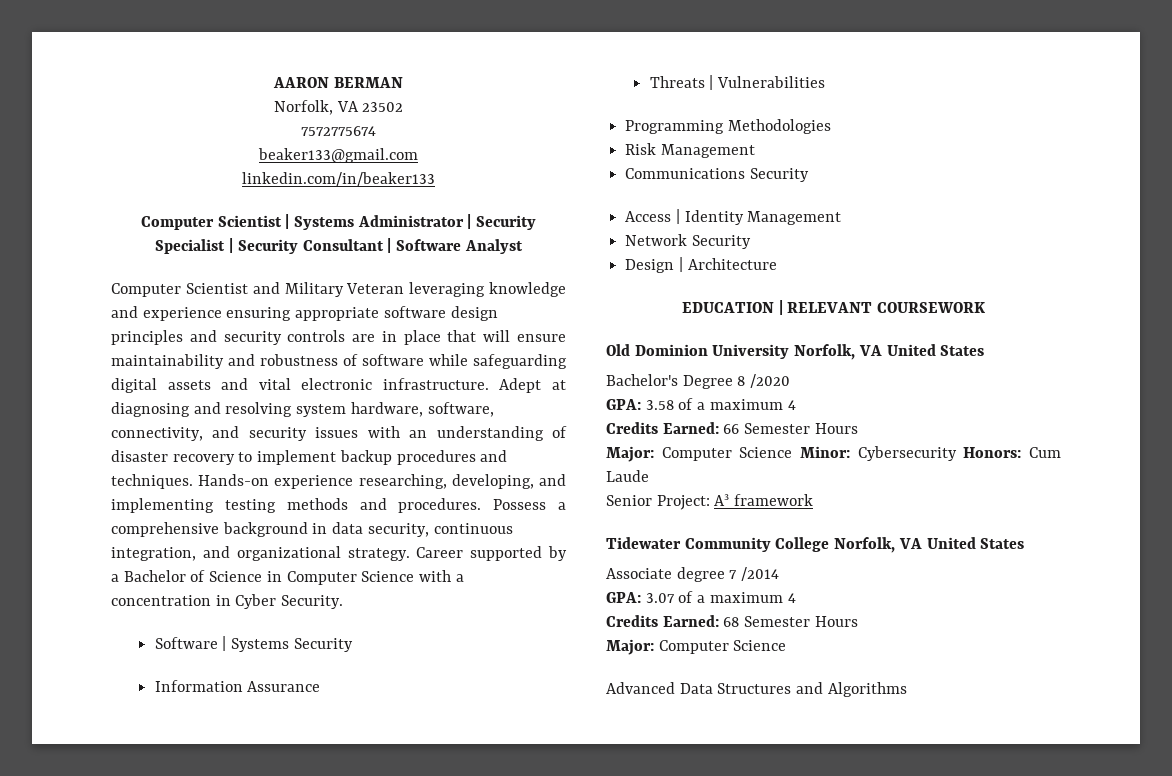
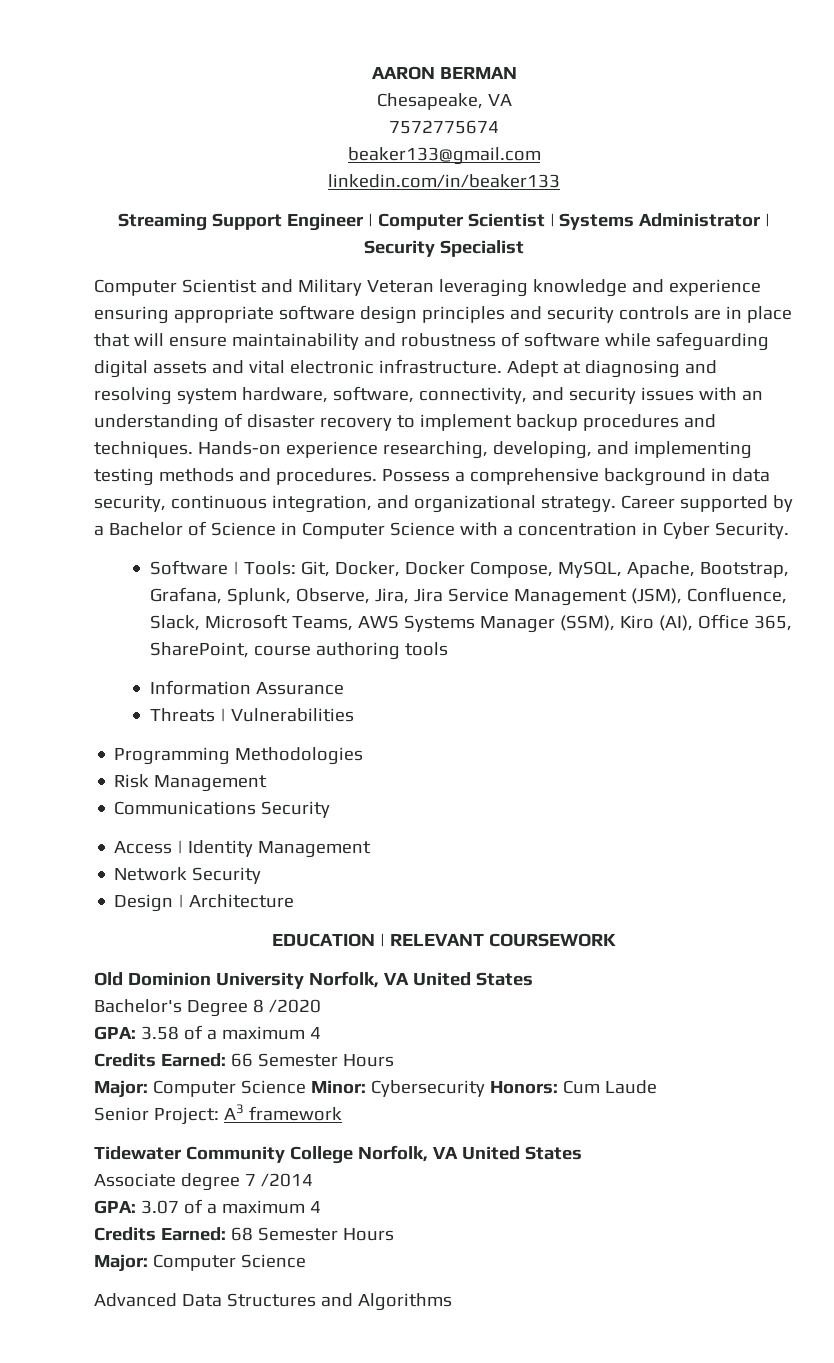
- Norfolk, VA 23502
+ Chesapeake, VA
- Computer Scientist | Systems Administrator | Security Specialist | Security Consultant | Software Analyst
+ Streaming Support Engineer | Computer Scientist | Systems Administrator | Security Specialist
- Software | Systems Security
+ Software | Tools: Git, Docker, Docker Compose, MySQL, Apache, Bootstrap, Grafana, Splunk, Observe, Jira, Jira Service Management (JSM), Confluence, Slack, Microsoft Teams, AWS Systems Manager (SSM), Kiro (AI), Office 365, SharePoint, course authoring tools

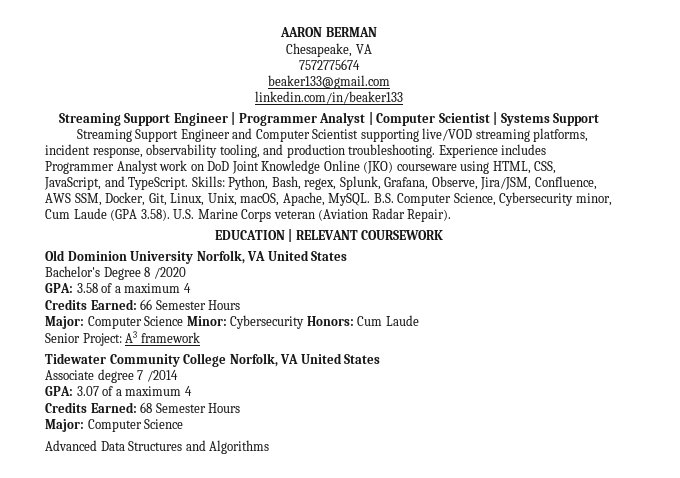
- Streaming Support Engineer | Computer Scientist | Systems Administrator | Security Specialist
- Computer Scientist and Military Veteran leveraging knowledge and experience ensuring appropriate software design principles and security controls are in place that will ensure maintainability and robustness of software while safeguarding digital assets and vital electronic infrastructure. Adept at diagnosing and resolving system hardware, software, connectivity, and security issues with an understanding of disaster recovery to implement backup procedures and techniques. Hands-on experience researching, developing, and implementing testing methods and procedures. Possess a comprehensive background in data security, continuous integration, and organizational strategy. Career supported by a Bachelor of Science in Computer Science with a concentration in Cyber Security.
- Software | Tools: Git, Docker, Docker Compose, MySQL, Apache, Bootstrap, Grafana, Splunk, Observe, Jira, Jira Service Management (JSM), Confluence, Slack, Microsoft Teams, AWS Systems Manager (SSM), Kiro (AI), Office 365, SharePoint, course authoring tools
- Information Assurance
- Threats | Vulnerabilities
- Programming Methodologies
- Risk Management
- Communications Security
- Access | Identity Management
- Network Security
- Design | Architecture
+ Streaming Support Engineer | Programmer Analyst | Computer Scientist | Systems Support
+ Streaming Support Engineer and Computer Scientist supporting live/VOD streaming platforms, incident response, observability tooling, and production troubleshooting. Experience includes Programmer Analyst work on DoD Joint Knowledge Online (JKO) courseware using HTML, CSS, JavaScript, and TypeScript. Skills: Python, Bash, regex, Splunk, Grafana, Observe, Jira/JSM, Confluence, AWS SSM, Docker, Git, Linux, Unix, macOS, Apache, MySQL. B.S. Computer Science, Cybersecurity minor, Cum Laude (GPA 3.58). U.S. Marine Corps veteran (Aviation Radar Repair).

